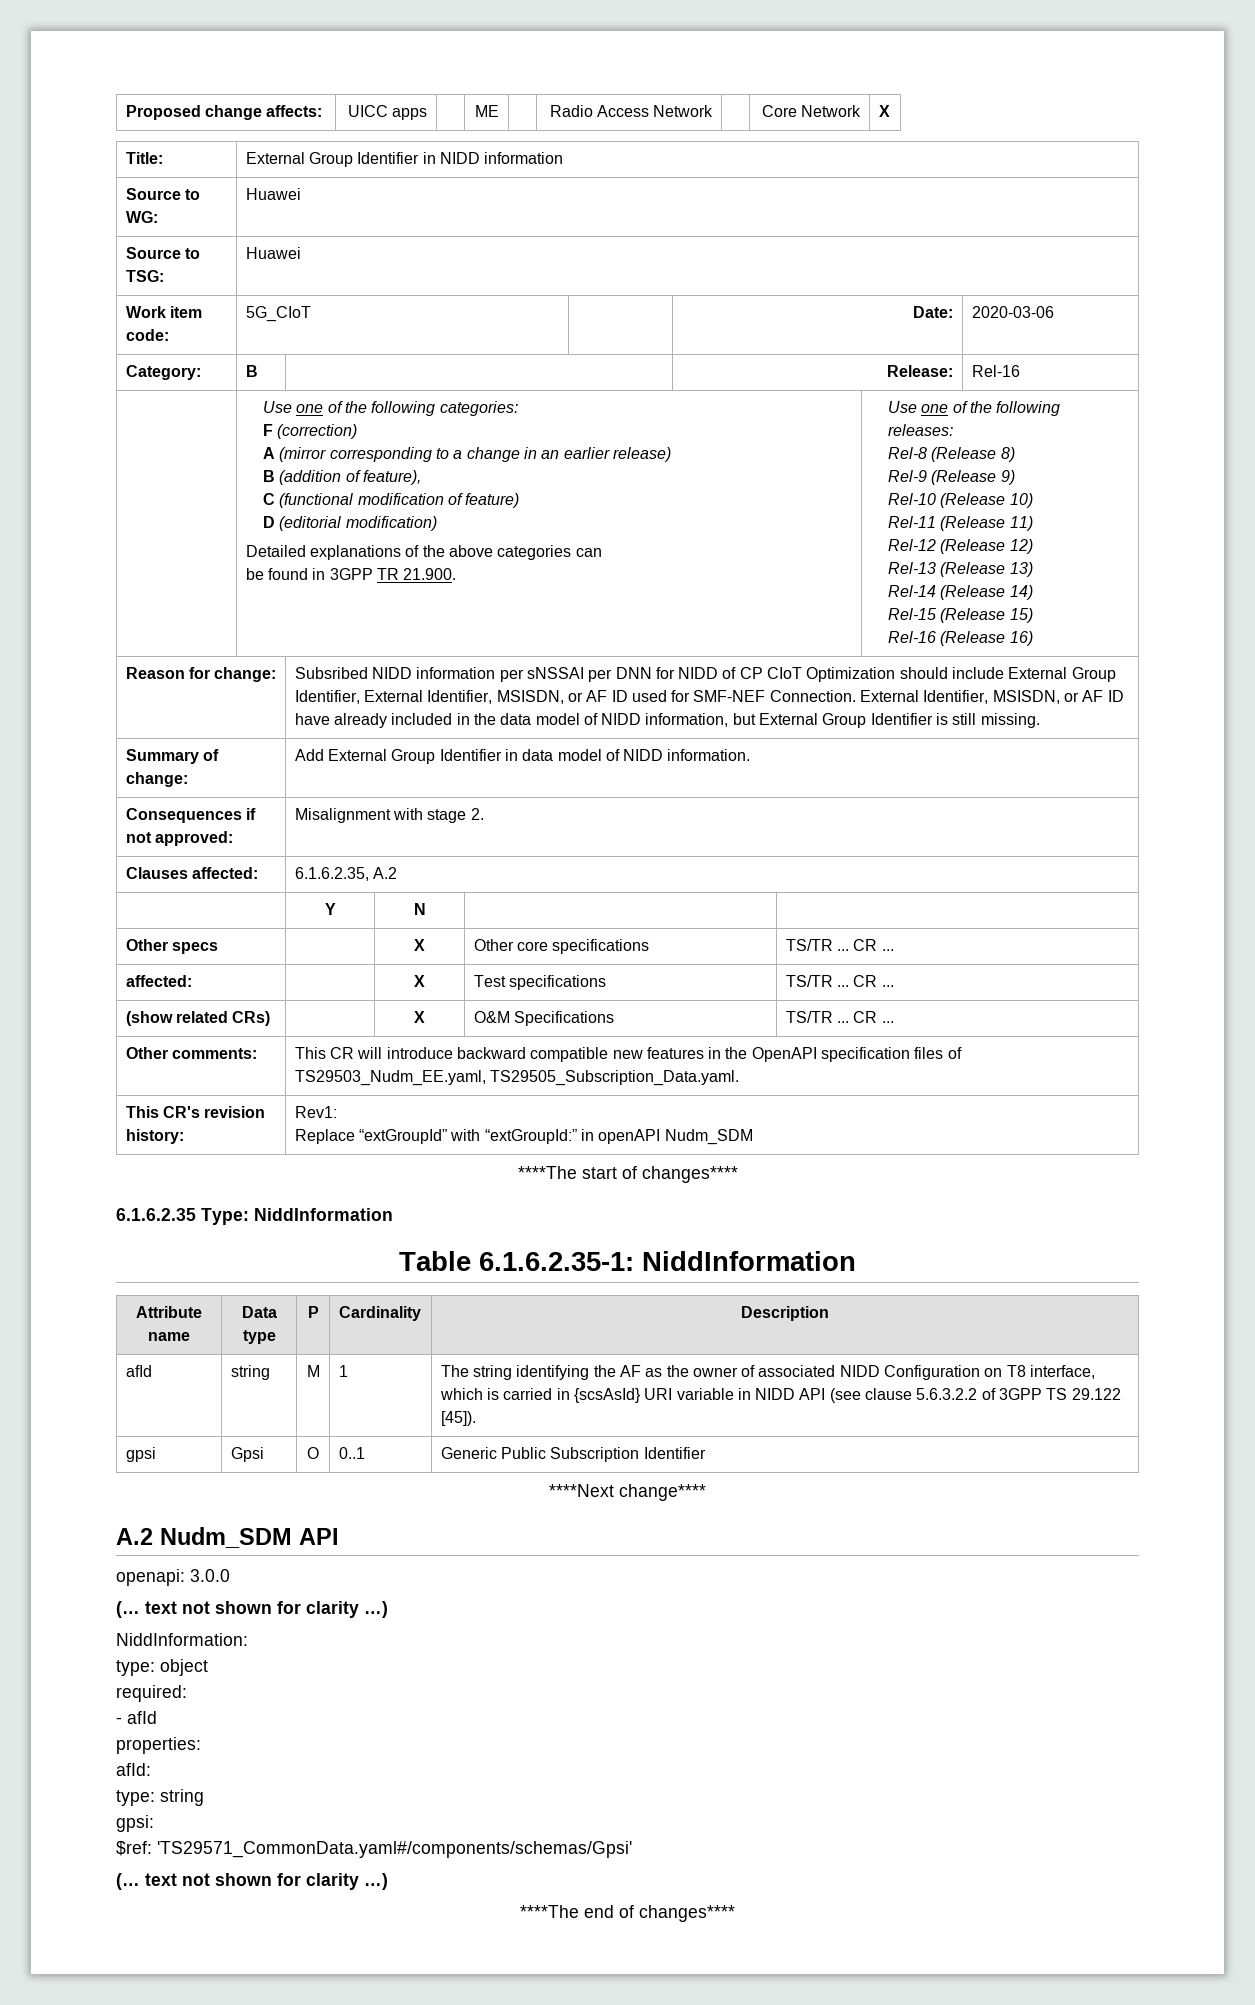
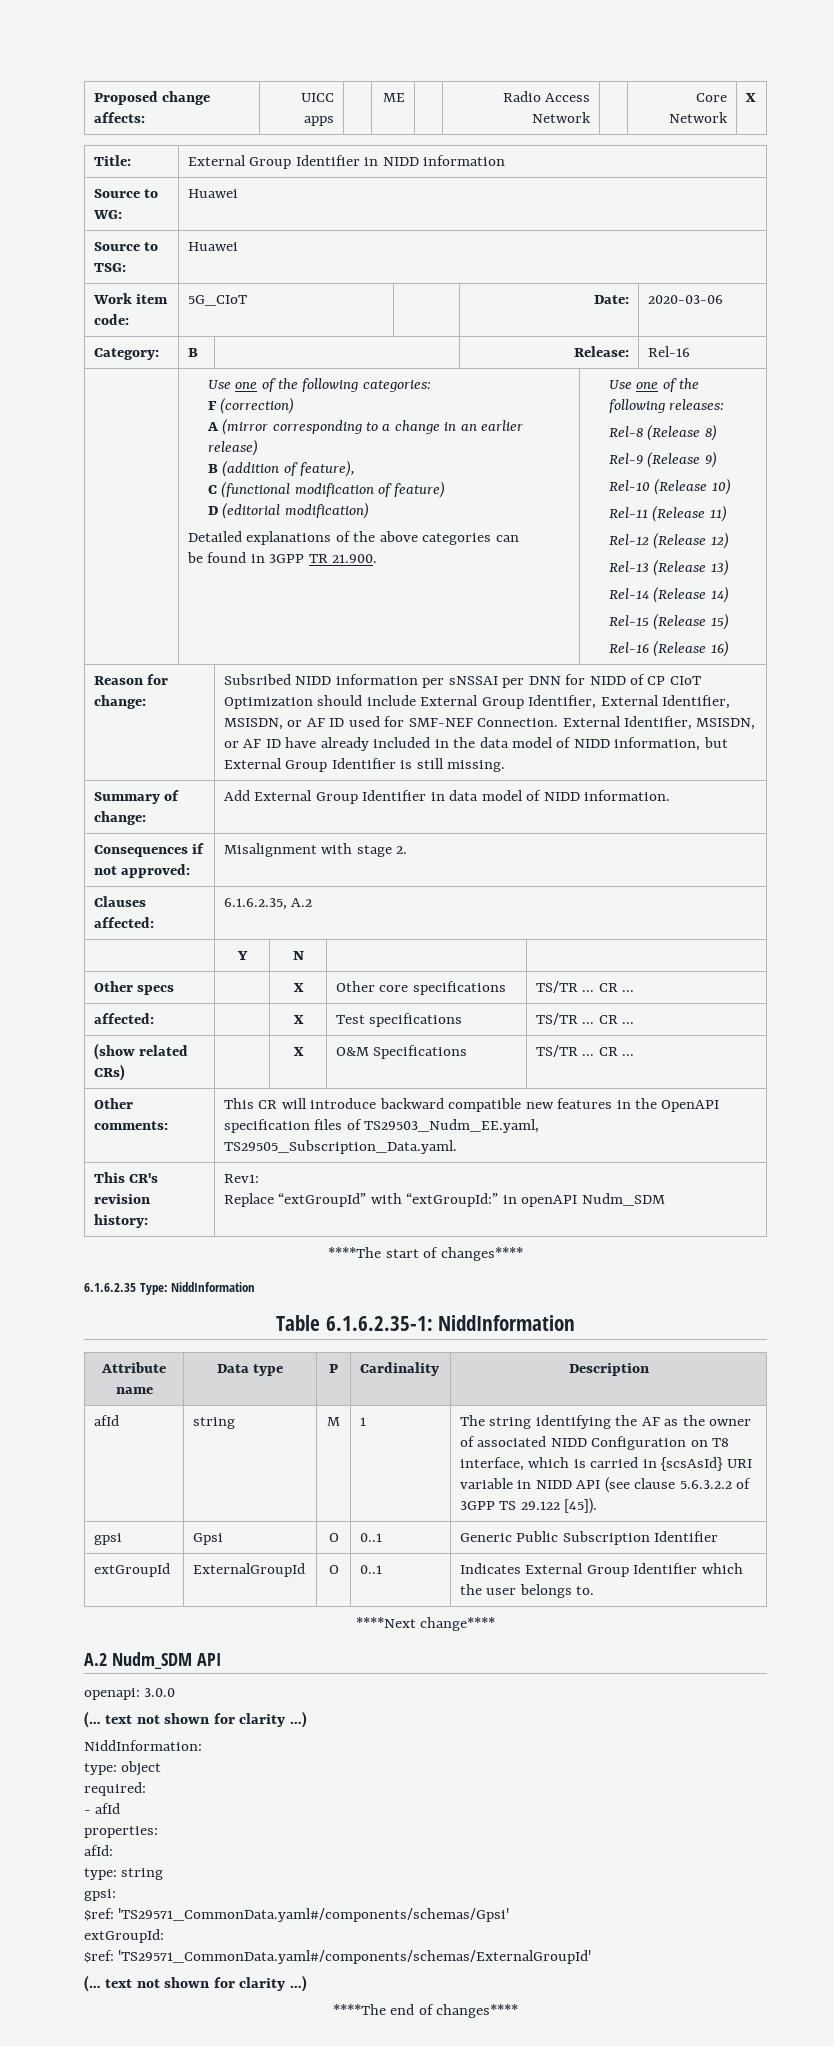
+ extGroupId | ExternalGroupId | O | 0..1 | Indicates External Group Identifier which the user belongs to.
+ extGroupId:
+ $ref: 'TS29571_CommonData.yaml#/components/schemas/ExternalGroupId'

